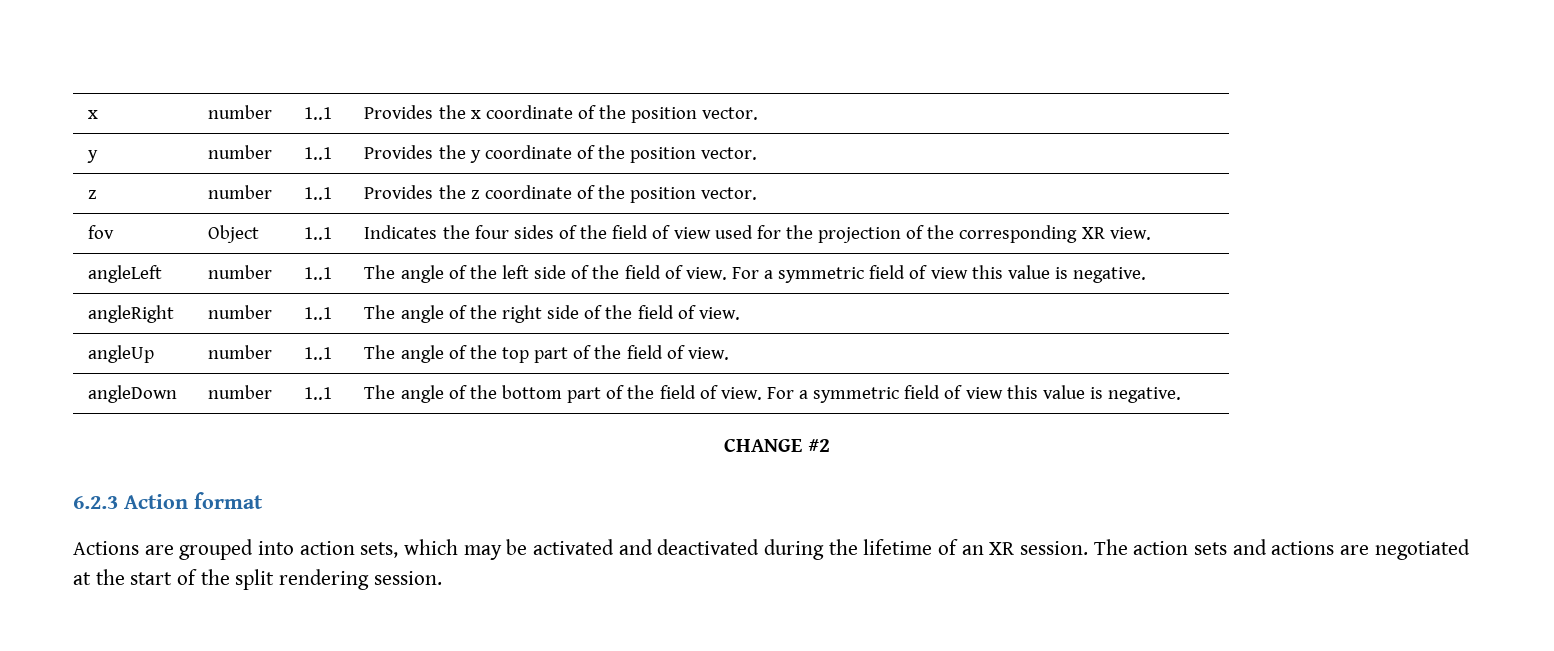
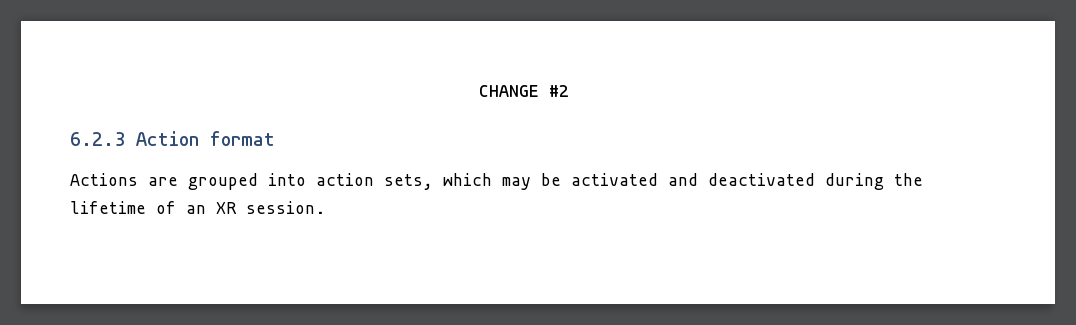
- x | number | 1..1 | Provides the x coordinate of the position vector.
- y | number | 1..1 | Provides the y coordinate of the position vector.
- z | number | 1..1 | Provides the z coordinate of the position vector.
- fov | Object | 1..1 | Indicates the four sides of the field of view used for the projection of the corresponding XR view.
- angleLeft | number | 1..1 | The angle of the left side of the field of view. For a symmetric field of view this value is negative.
- angleRight | number | 1..1 | The angle of the right side of the field of view.
- angleUp | number | 1..1 | The angle of the top part of the field of view.
- angleDown | number | 1..1 | The angle of the bottom part of the field of view. For a symmetric field of view this value is negative.
- The action sets and actions are negotiated at the start of the split rendering session.

